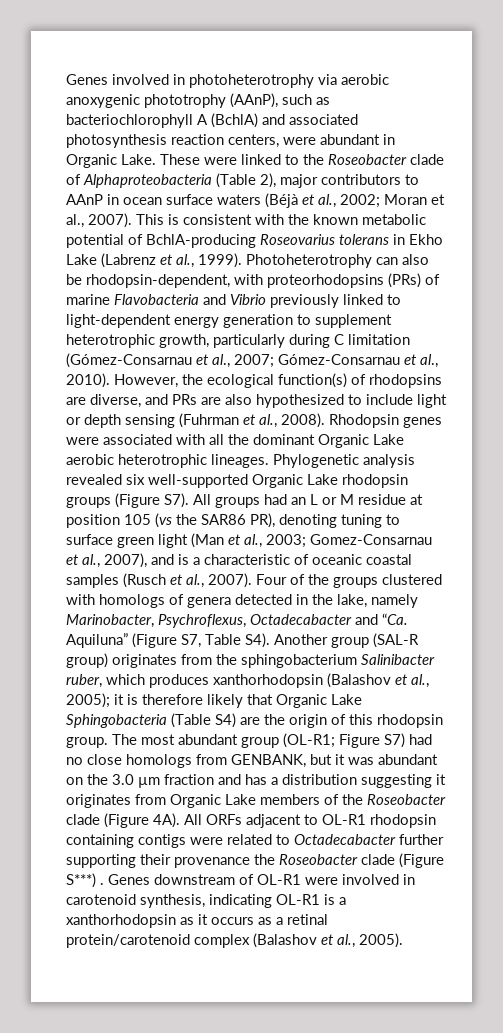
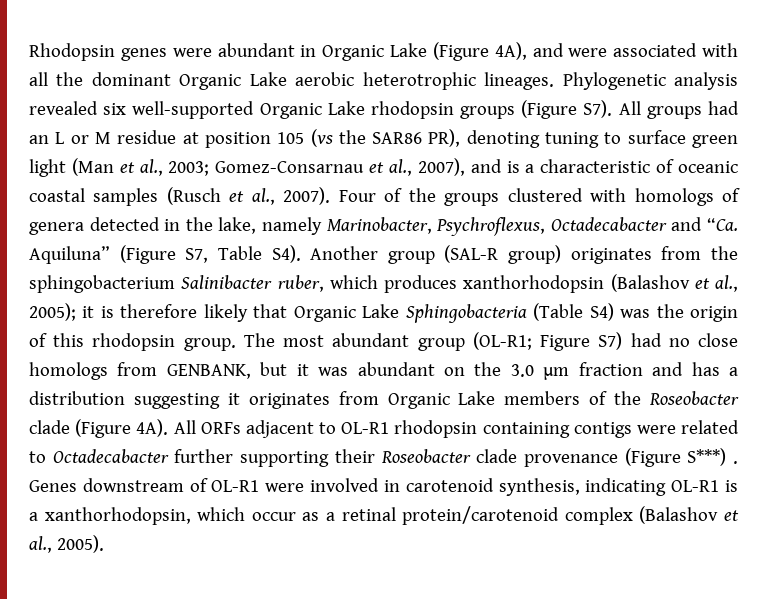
- Genes involved in photoheterotrophy via aerobic anoxygenic phototrophy (AAnP), such as bacteriochlorophyll A (BchlA) and associated photosynthesis reaction centers, were abundant in Organic Lake. These were linked to the Roseobacter clade of Alphaproteobacteria (Table 2), major contributors to AAnP in ocean surface waters (Béjà et al., 2002; Moran et al., 2007). This is consistent with the known metabolic potential of BchlA-producing Roseovarius tolerans in Ekho Lake (Labrenz et al., 1999). Photoheterotrophy can also be rhodopsin-dependent, with proteorhodopsins (PRs) of marine Flavobacteria and Vibrio previously linked to light-dependent energy generation to supplement heterotrophic growth, particularly during C limitation (Gómez-Consarnau et al., 2007; Gómez-Consarnau et al., 2010). However, the ecological function(s) of rhodopsins are diverse, and PRs are also hypothesized to include light or depth sensing (Fuhrman et al., 2008). Rhodopsin genes were associated with all the dominant Organic Lake aerobic heterotrophic lineages.
+ Rhodopsin genes were abundant in Organic Lake (Figure 4A), and were associated with all the dominant Organic Lake aerobic heterotrophic lineages.
- Four of the groups clustered with homologs of genera detected in the lake, namely Marinobacter, Psychroflexus, Octadecabacter and “Ca. Aquiluna” (Figure S7, Table S4). Another group (SAL-R group) originates from the sphingobacterium Salinibacter ruber, which produces xanthorhodopsin (Balashov et al., 2005); it is therefore likely that Organic Lake Sphingobacteria (Table S4) are the origin of this rhodopsin group.
+ Four of the groups clustered with homologs of genera detected in the lake, namely Marinobacter, Psychroflexus, Octadecabacter and “Ca. Aquiluna” (Figure S7, Table S4). Another group (SAL-R group) originates from the sphingobacterium Salinibacter ruber, which produces xanthorhodopsin (Balashov et al., 2005); it is therefore likely that Organic Lake Sphingobacteria (Table S4) was the origin of this rhodopsin group.
- All ORFs adjacent to OL-R1 rhodopsin containing contigs were related to Octadecabacter further supporting their provenance the Roseobacter clade (Figure S***) .
+ All ORFs adjacent to OL-R1 rhodopsin containing contigs were related to Octadecabacter further supporting their Roseobacter clade provenance (Figure S***) .
- Genes downstream of OL-R1 were involved in carotenoid synthesis, indicating OL-R1 is a xanthorhodopsin as it occurs as a retinal protein/carotenoid complex (Balashov et al., 2005).
+ Genes downstream of OL-R1 were involved in carotenoid synthesis, indicating OL-R1 is a xanthorhodopsin, which occur as a retinal protein/carotenoid complex (Balashov et al., 2005).

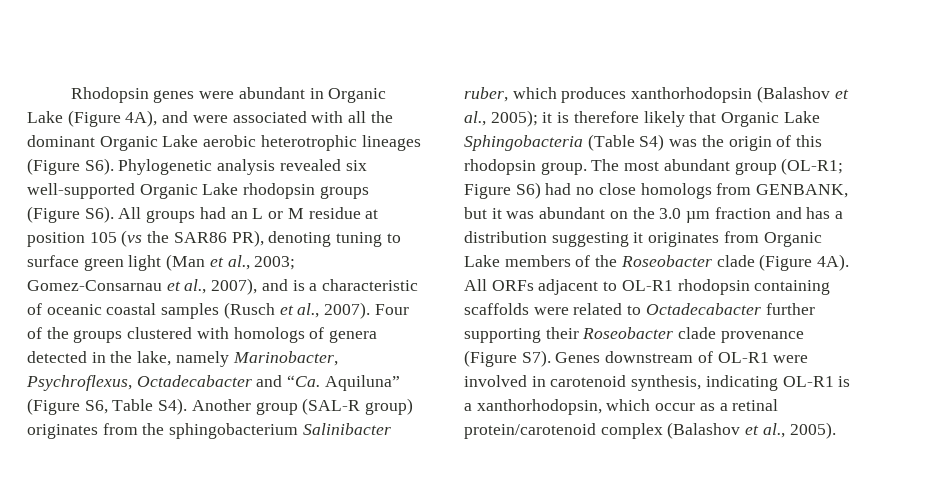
- Rhodopsin genes were abundant in Organic Lake (Figure 4A), and were associated with all the dominant Organic Lake aerobic heterotrophic lineages. Phylogenetic analysis revealed six well-supported Organic Lake rhodopsin groups (Figure S7). All groups had an L or M residue at position 105 (vs the SAR86 PR), denoting tuning to surface green light (Man et al., 2003;
+ Rhodopsin genes were abundant in Organic Lake (Figure 4A), and were associated with all the dominant Organic Lake aerobic heterotrophic lineages (Figure S6). Phylogenetic analysis revealed six well-supported Organic Lake rhodopsin groups (Figure S6). All groups had an L or M residue at position 105 (vs the SAR86 PR), denoting tuning to surface green light (Man et al., 2003;
- Four of the groups clustered with homologs of genera detected in the lake, namely Marinobacter, Psychroflexus, Octadecabacter and “Ca. Aquiluna” (Figure S7, Table S4). Another group (SAL-R group) originates from the sphingobacterium Salinibacter ruber, which produces xanthorhodopsin (Balashov et al., 2005); it is therefore likely that Organic Lake Sphingobacteria (Table S4) was the origin of this rhodopsin group.
+ Four of the groups clustered with homologs of genera detected in the lake, namely Marinobacter, Psychroflexus, Octadecabacter and “Ca. Aquiluna” (Figure S6, Table S4). Another group (SAL-R group) originates from the sphingobacterium Salinibacter ruber, which produces xanthorhodopsin (Balashov et al., 2005); it is therefore likely that Organic Lake Sphingobacteria (Table S4) was the origin of this rhodopsin group.
- The most abundant group (OL-R1; Figure S7) had no close homologs from GENBANK, but it was abundant on the 3.0 µm fraction and has a distribution suggesting it originates from Organic Lake members of the Roseobacter clade (Figure 4A).
+ The most abundant group (OL-R1; Figure S6) had no close homologs from GENBANK, but it was abundant on the 3.0 µm fraction and has a distribution suggesting it originates from Organic Lake members of the Roseobacter clade (Figure 4A).
- All ORFs adjacent to OL-R1 rhodopsin containing contigs were related to Octadecabacter further supporting their Roseobacter clade provenance (Figure S***) . Genes downstream of OL-R1 were involved in carotenoid synthesis, indicating OL-R1 is a xanthorhodopsin, which occur as a retinal protein/carotenoid complex (Balashov et al., 2005).
+ All ORFs adjacent to OL-R1 rhodopsin containing scaffolds were related to Octadecabacter further supporting their Roseobacter clade provenance (Figure S7). Genes downstream of OL-R1 were involved in carotenoid synthesis, indicating OL-R1 is a xanthorhodopsin, which occur as a retinal protein/carotenoid complex (Balashov et al., 2005).

